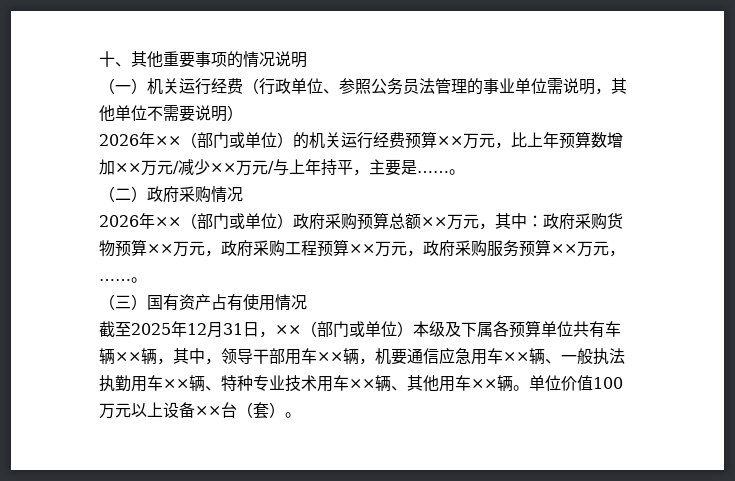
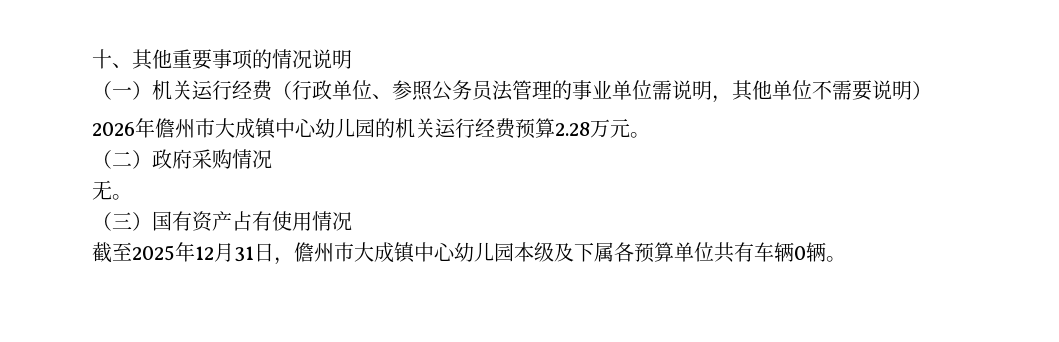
- 2026年××（部门或单位）的机关运行经费预算××万元，比上年预算数增加××万元/减少××万元/与上年持平，主要是……。
+ 2026年儋州市大成镇中心幼儿园的机关运行经费预算2.28万元。
- 2026年××（部门或单位）政府采购预算总额××万元，其中：政府采购货物预算××万元，政府采购工程预算××万元，政府采购服务预算××万元，……。
+ 无。
- 截至2025年12月31日，××（部门或单位）本级及下属各预算单位共有车辆××辆，其中，领导干部用车××辆，机要通信应急用车××辆、一般执法执勤用车××辆、特种专业技术用车××辆、其他用车××辆。单位价值100万元以上设备××台（套）。
+ 截至2025年12月31日，儋州市大成镇中心幼儿园本级及下属各预算单位共有车辆0辆。

